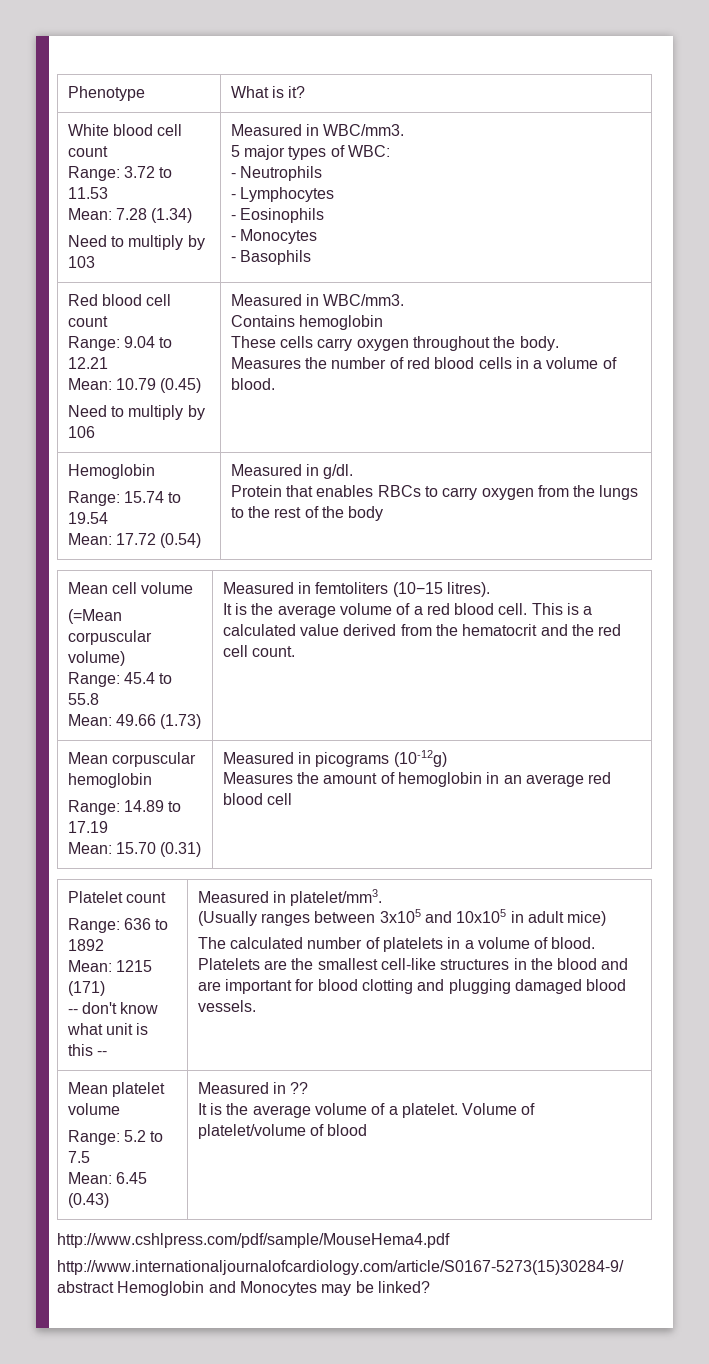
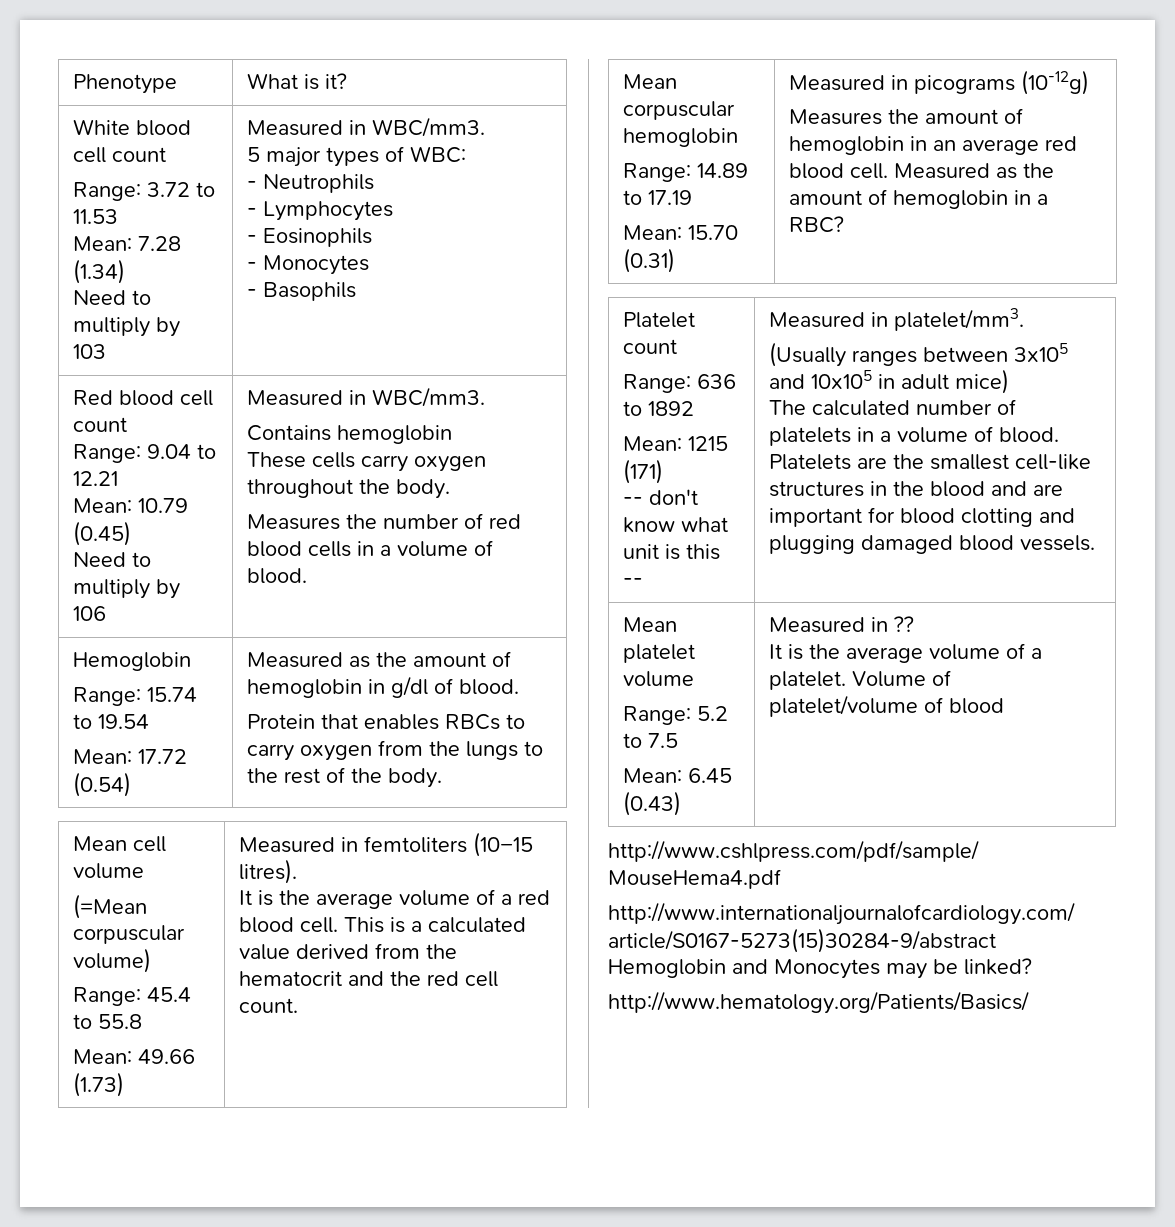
  Red blood cell count
  Range: 9.04 to 12.21
  Mean: 10.79 (0.45)
  Need to multiply by 106 | Measured in WBC/mm3.
  Contains hemoglobin
  These cells carry oxygen throughout the body.
  Measures the number of red blood cells in a volume of blood.
  Hemoglobin
  Range: 15.74 to 19.54
- Mean: 17.72 (0.54) | Measured in g/dl.
- Protein that enables RBCs to carry oxygen from the lungs to the rest of the body
+ Mean: 17.72 (0.54) | Measured as the amount of hemoglobin in g/dl of blood.
+ Protein that enables RBCs to carry oxygen from the lungs to the rest of the body.
  Mean corpuscular hemoglobin
  Range: 14.89 to 17.19
  Mean: 15.70 (0.31) | Measured in picograms (10-12g)
- Measures the amount of hemoglobin in an average red blood cell
+ Measures the amount of hemoglobin in an average red blood cell. Measured as the amount of hemoglobin in a RBC?
+ http://www.hematology.org/Patients/Basics/

